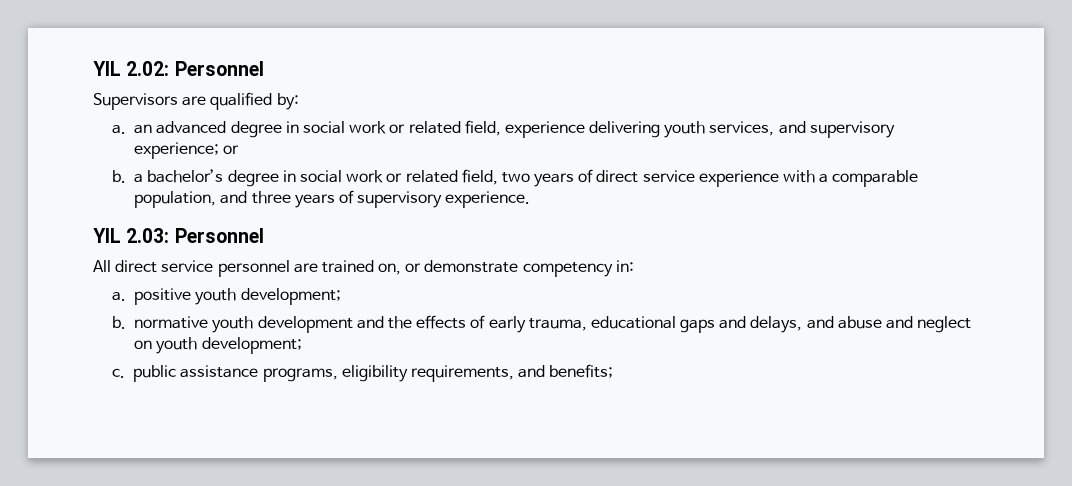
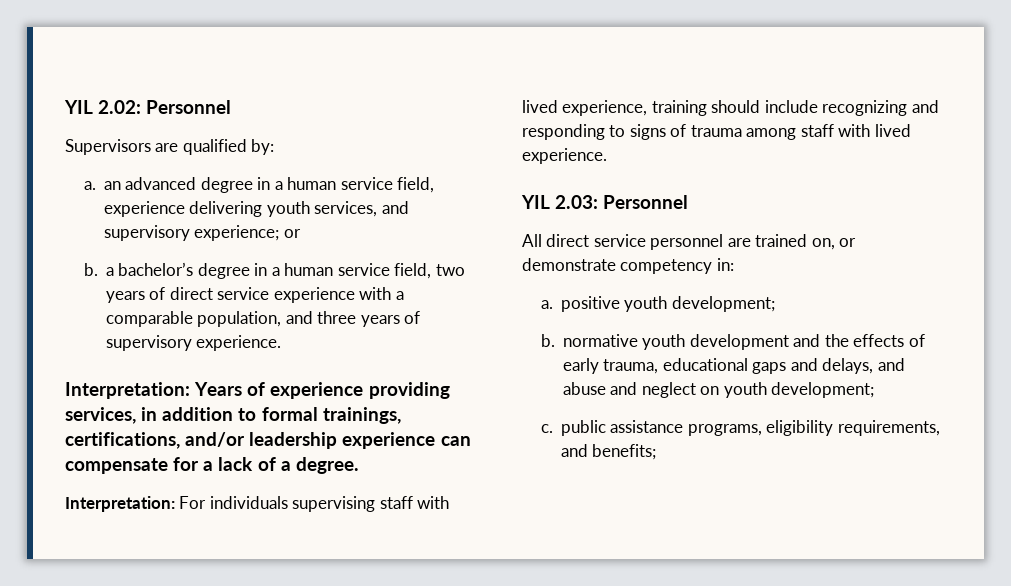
- a. an advanced degree in social work or related field, experience delivering youth services, and supervisory experience; or
+ a. an advanced degree in a human service field, experience delivering youth services, and supervisory experience; or
- b. a bachelor’s degree in social work or related field, two years of direct service experience with a comparable population, and three years of supervisory experience.
+ b. a bachelor’s degree in a human service field, two years of direct service experience with a comparable population, and three years of supervisory experience.
+ Interpretation: Years of experience providing services, in addition to formal trainings, certifications, and/or leadership experience can compensate for a lack of a degree.
+ Interpretation: For individuals supervising staff with lived experience, training should include recognizing and responding to signs of trauma among staff with lived experience.

